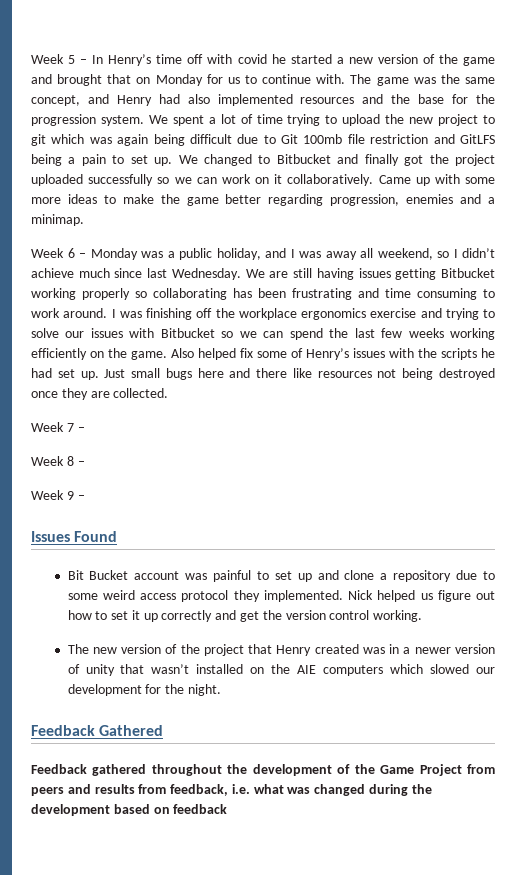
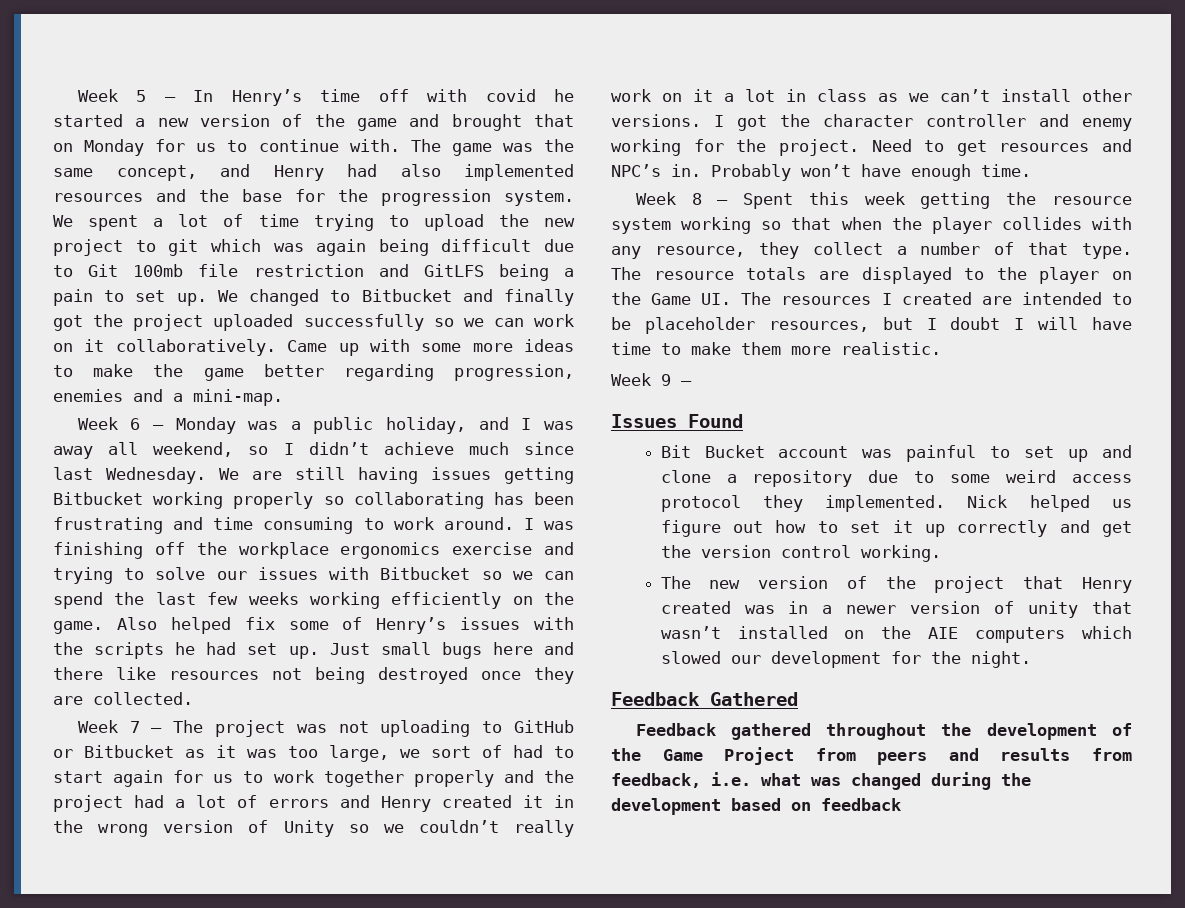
- Came up with some more ideas to make the game better regarding progression, enemies and a minimap.
+ Came up with some more ideas to make the game better regarding progression, enemies and a mini-map.
- Week 7 –
- Week 8 –
+ Week 7 – The project was not uploading to GitHub or Bitbucket as it was too large, we sort of had to start again for us to work together properly and the project had a lot of errors and Henry created it in the wrong version of Unity so we couldn’t really work on it a lot in class as we can’t install other versions. I got the character controller and enemy working for the project. Need to get resources and NPC’s in. Probably won’t have enough time.
+ Week 8 – Spent this week getting the resource system working so that when the player collides with any resource, they collect a number of that type. The resource totals are displayed to the player on the Game UI. The resources I created are intended to be placeholder resources, but I doubt I will have time to make them more realistic.

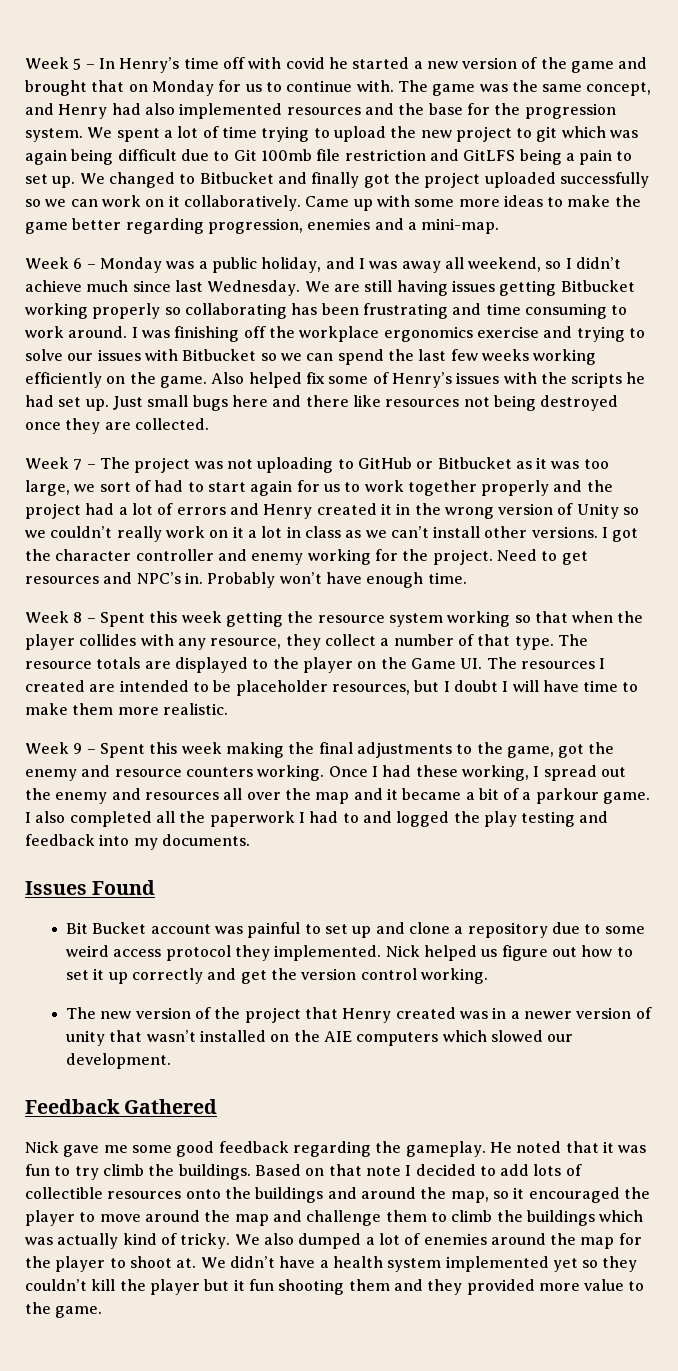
- Week 9 –
+ Week 9 – Spent this week making the final adjustments to the game, got the enemy and resource counters working. Once I had these working, I spread out the enemy and resources all over the map and it became a bit of a parkour game. I also completed all the paperwork I had to and logged the play testing and feedback into my documents.
- The new version of the project that Henry created was in a newer version of unity that wasn’t installed on the AIE computers which slowed our development for the night.
+ The new version of the project that Henry created was in a newer version of unity that wasn’t installed on the AIE computers which slowed our development.
  Feedback Gathered
- Feedback gathered throughout the development of the Game Project from peers and results from feedback, i.e. what was changed during the development based on feedback
+ Nick gave me some good feedback regarding the gameplay. He noted that it was fun to try climb the buildings. Based on that note I decided to add lots of collectible resources onto the buildings and around the map, so it encouraged the player to move around the map and challenge them to climb the buildings which was actually kind of tricky. We also dumped a lot of enemies around the map for the player to shoot at. We didn’t have a health system implemented yet so they couldn’t kill the player but it fun shooting them and they provided more value to the game.

